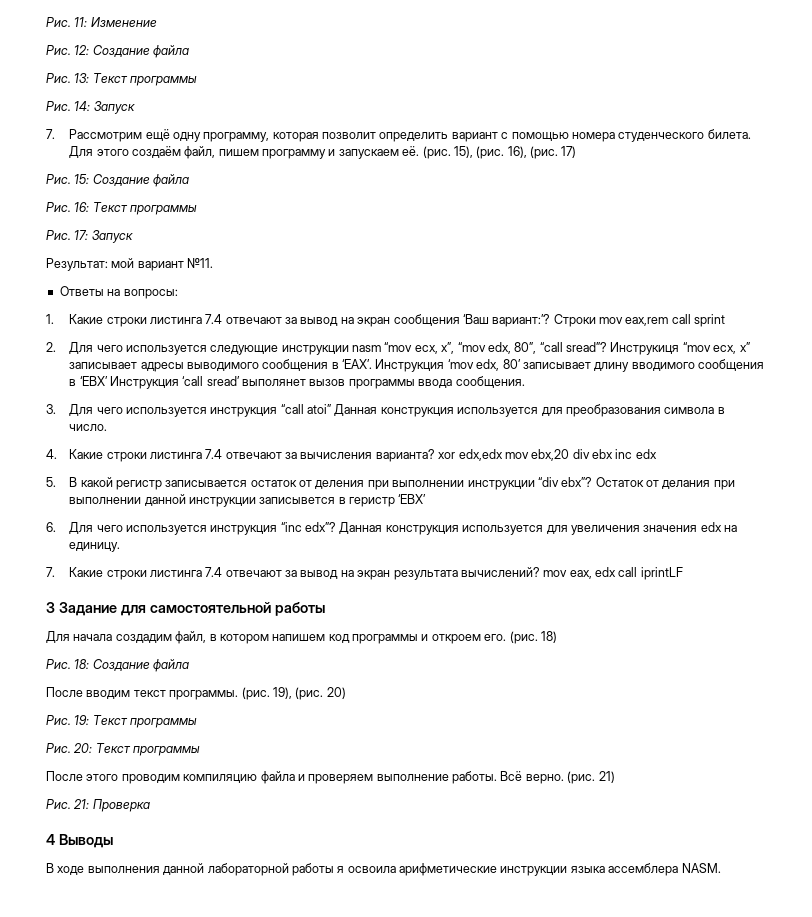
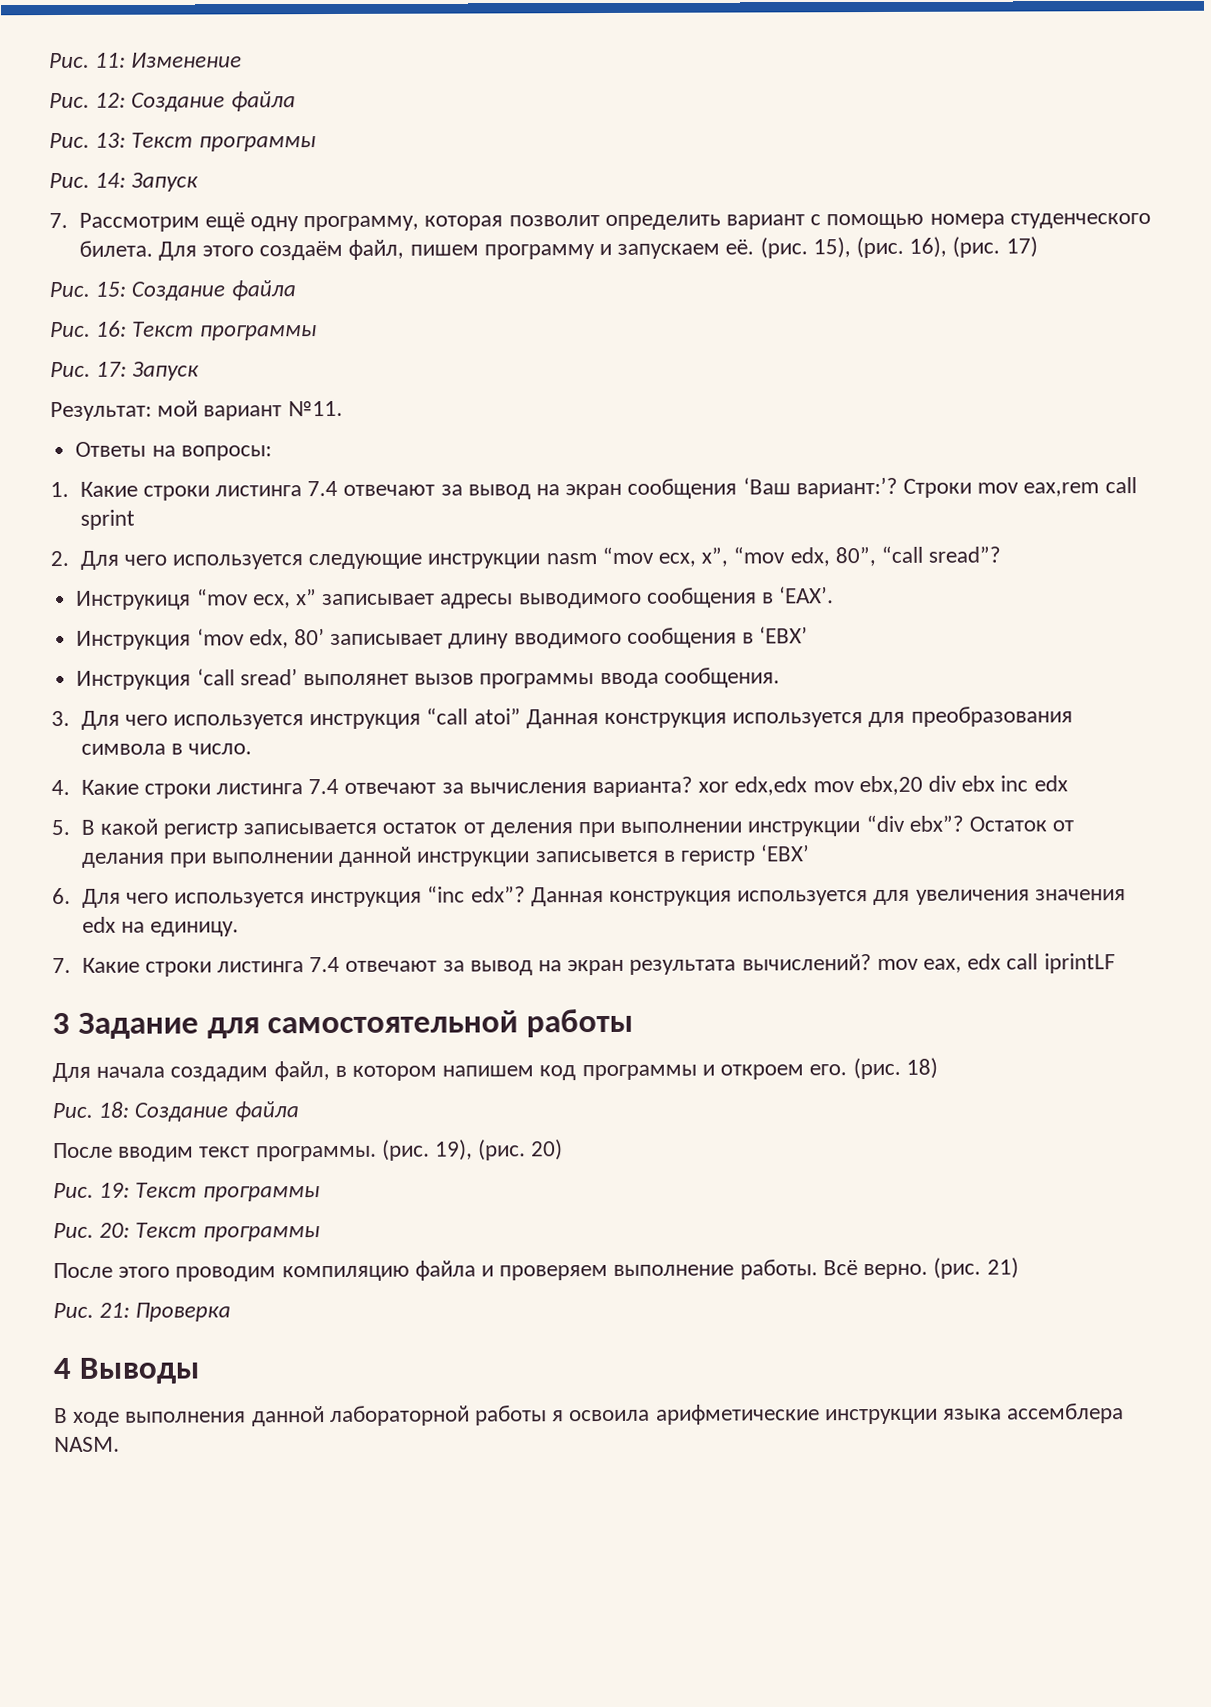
- 2. Для чего используется следующие инструкции nasm “mov ecx, x”, “mov edx, 80”, “call sread”? Инструкиця “mov ecx, x” записывает адресы выводимого сообщения в ‘EAX’. Инструкция ‘mov edx, 80’ записывает длину вводимого сообщения в ‘EBX’ Инструкция ‘call sread’ выполянет вызов программы ввода сообщения.
+ 2. Для чего используется следующие инструкции nasm “mov ecx, x”, “mov edx, 80”, “call sread”?
+ Инструкиця “mov ecx, x” записывает адресы выводимого сообщения в ‘EAX’.
+ Инструкция ‘mov edx, 80’ записывает длину вводимого сообщения в ‘EBX’
+ Инструкция ‘call sread’ выполянет вызов программы ввода сообщения.

